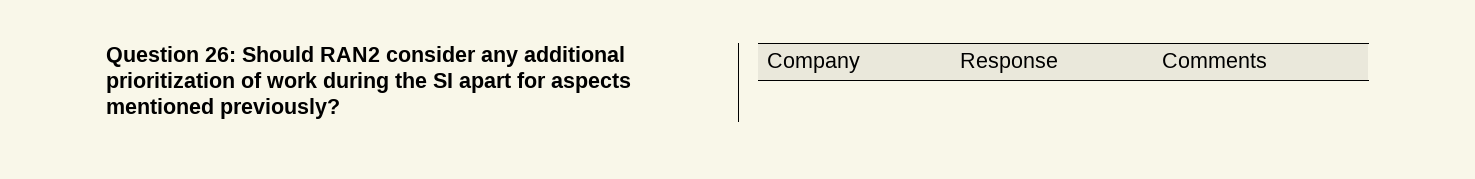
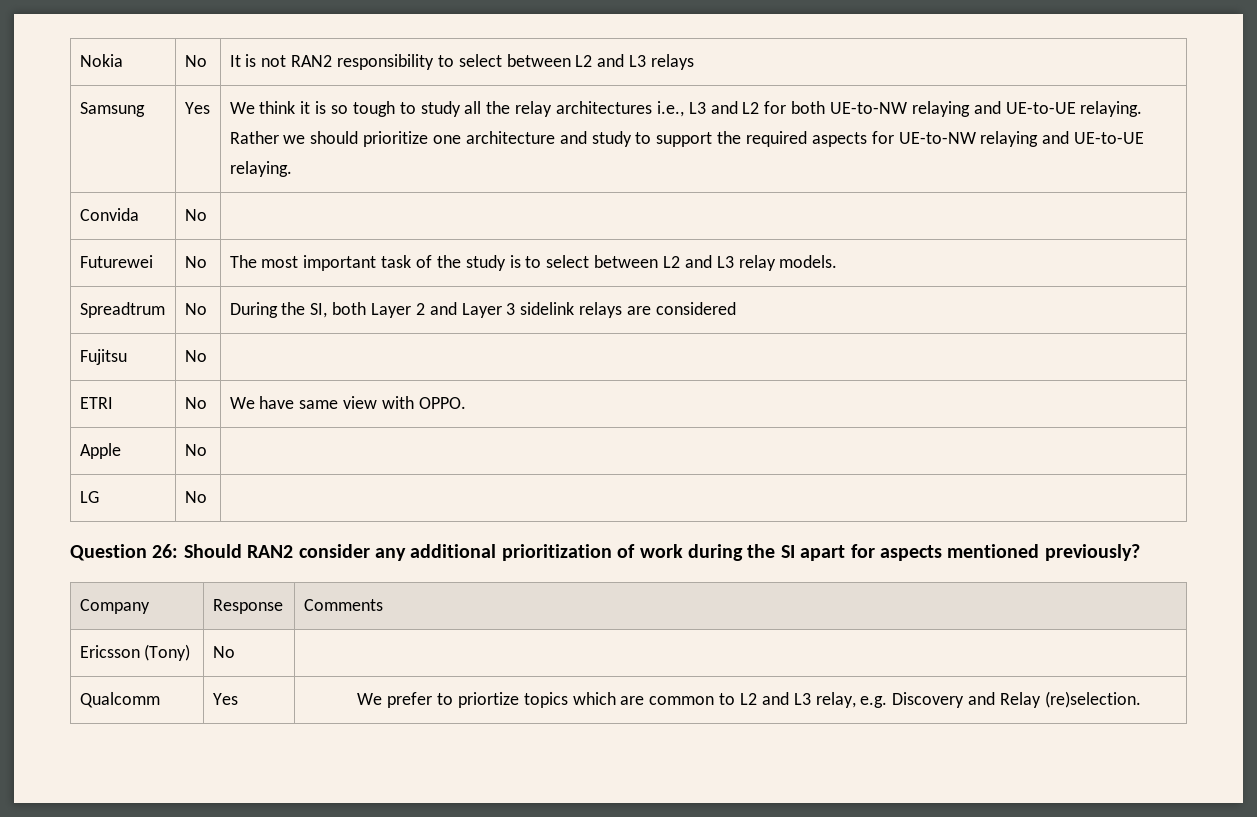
+ Nokia | No | It is not RAN2 responsibility to select between L2 and L3 relays
+ Samsung | Yes | We think it is so tough to study all the relay architectures i.e., L3 and L2 for both UE-to-NW relaying and UE-to-UE relaying. Rather we should prioritize one architecture and study to support the required aspects for UE-to-NW relaying and UE-to-UE relaying.
+ Convida | No |
+ Futurewei | No | The most important task of the study is to select between L2 and L3 relay models.
+ Spreadtrum | No | During the SI, both Layer 2 and Layer 3 sidelink relays are considered
+ Fujitsu | No |
+ ETRI | No | We have same view with OPPO.
+ Apple | No |
+ LG | No |
+ Ericsson (Tony) | No |
+ Qualcomm | Yes | We prefer to priortize topics which are common to L2 and L3 relay, e.g. Discovery and Relay (re)selection.

